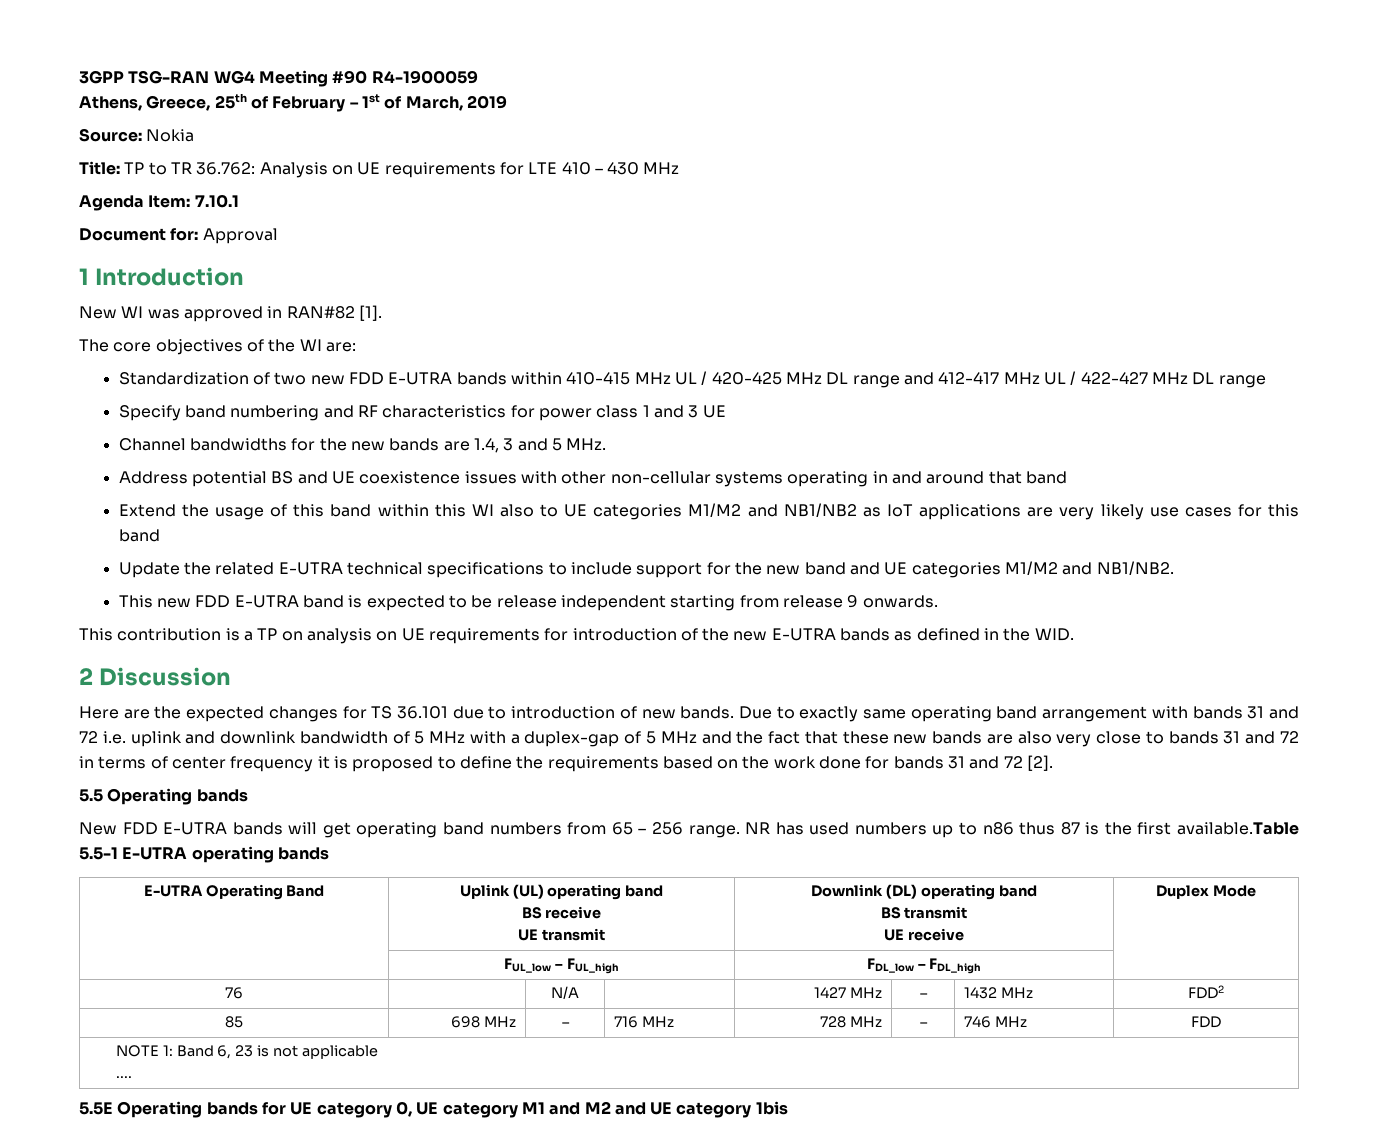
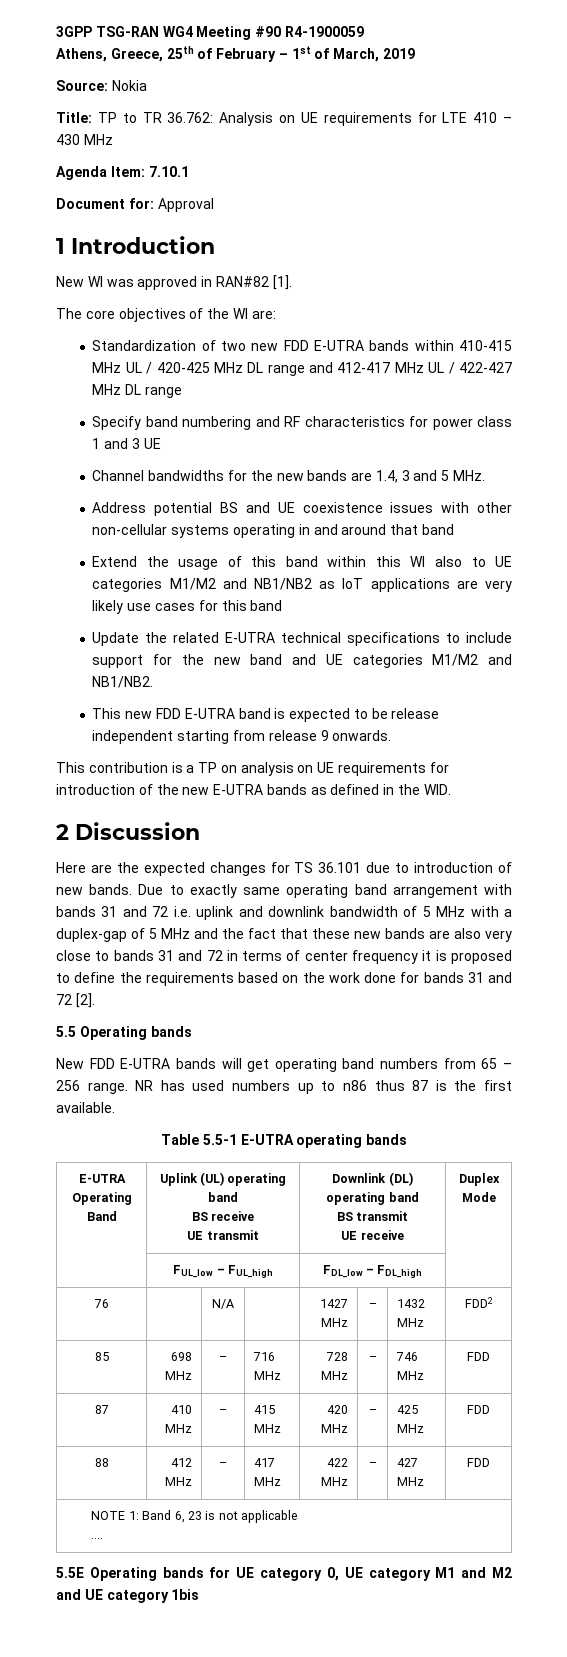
- NR has used numbers up to n86 thus 87 is the first available.Table 5.5-1 E-UTRA operating bands
+ NR has used numbers up to n86 thus 87 is the first available.
+ Table 5.5-1 E-UTRA operating bands
+ 87 | 410 MHz | – | 415 MHz | 420 MHz | – | 425 MHz | FDD
+ 88 | 412 MHz | – | 417 MHz | 422 MHz | – | 427 MHz | FDD

